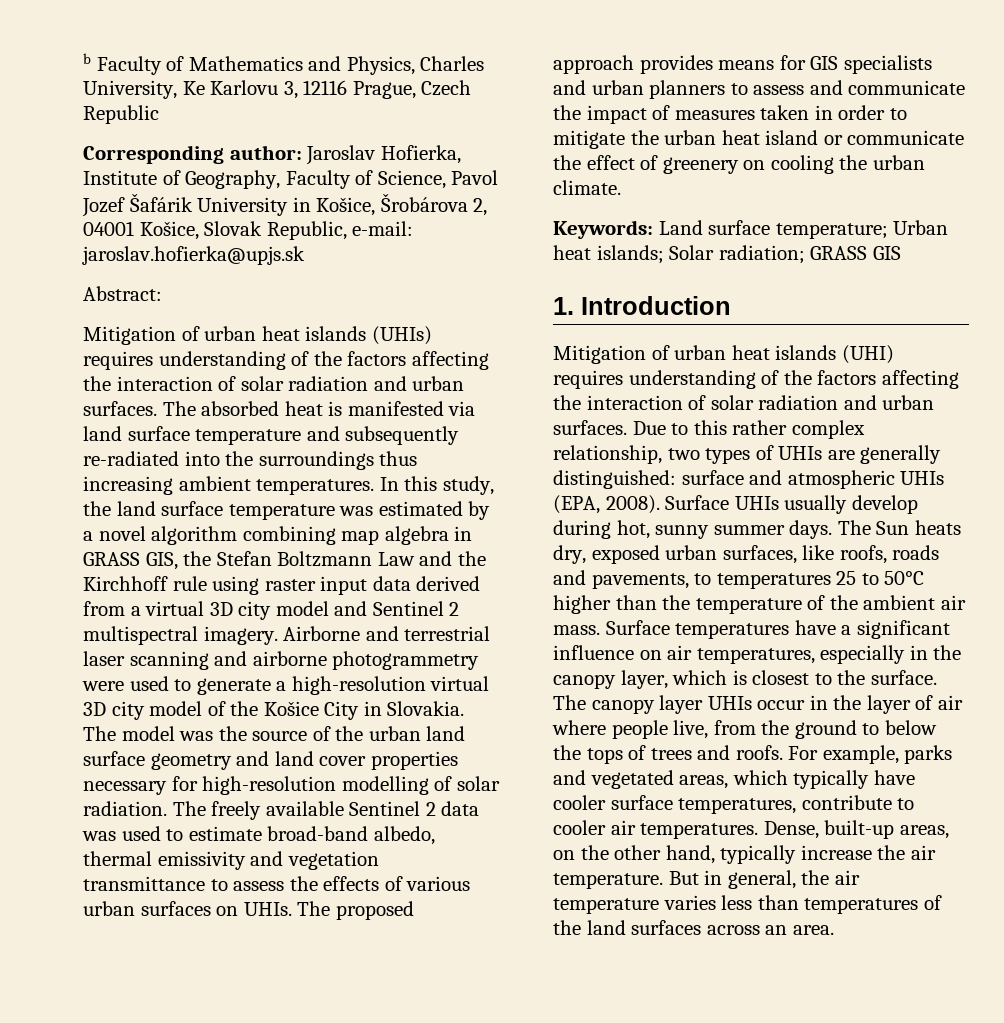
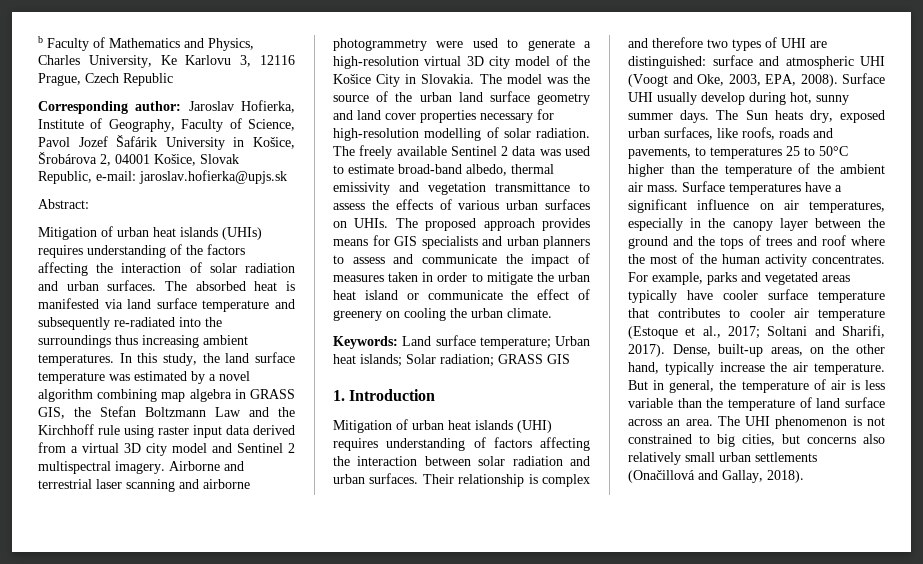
- Mitigation of urban heat islands (UHI) requires understanding of the factors affecting the interaction of solar radiation and urban surfaces. Due to this rather complex relationship, two types of UHIs are generally distinguished: surface and atmospheric UHIs (EPA, 2008).
+ Mitigation of urban heat islands (UHI) requires understanding of factors affecting the interaction between solar radiation and urban surfaces. Their relationship is complex and therefore two types of UHI are distinguished: surface and atmospheric UHI (Voogt and Oke, 2003, EPA, 2008).
- Surface UHIs usually develop during hot, sunny summer days.
+ Surface UHI usually develop during hot, sunny summer days.
- Surface temperatures have a significant influence on air temperatures, especially in the canopy layer, which is closest to the surface. The canopy layer UHIs occur in the layer of air where people live, from the ground to below the tops of trees and roofs.
+ Surface temperatures have a significant influence on air temperatures, especially in the canopy layer between the ground and the tops of trees and roof where the most of the human activity concentrates.
- For example, parks and vegetated areas, which typically have cooler surface temperatures, contribute to cooler air temperatures.
+ For example, parks and vegetated areas typically have cooler surface temperature that contributes to cooler air temperature (Estoque et al., 2017; Soltani and Sharifi, 2017).
- But in general, the air temperature varies less than temperatures of the land surfaces across an area.
+ But in general, the temperature of air is less variable than the temperature of land surface across an area. The UHI phenomenon is not constrained to big cities, but concerns also relatively small urban settlements (Onačillová and Gallay, 2018).

